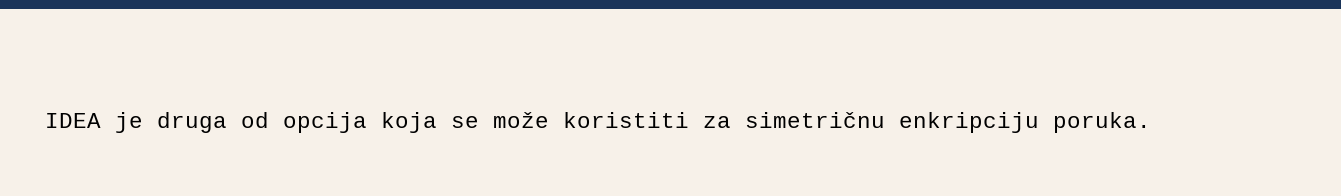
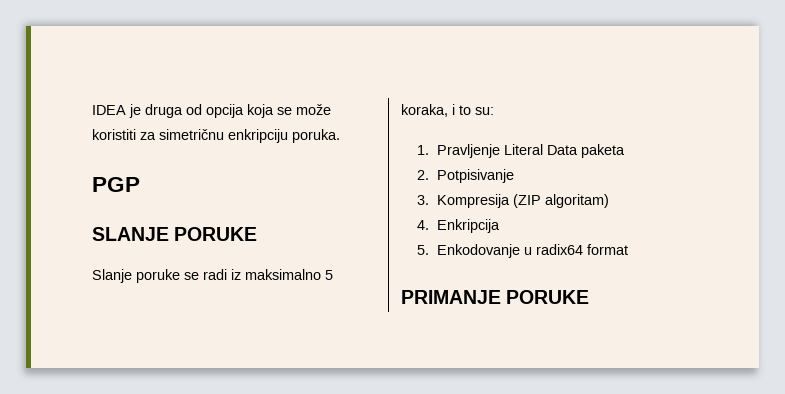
+ PGP
+ SLANJE PORUKE
+ Slanje poruke se radi iz maksimalno 5 koraka, i to su:
+ 1. Pravljenje Literal Data paketa
+ 2. Potpisivanje
+ 3. Kompresija (ZIP algoritam)
+ 4. Enkripcija
+ 5. Enkodovanje u radix64 format
+ PRIMANJE PORUKE

